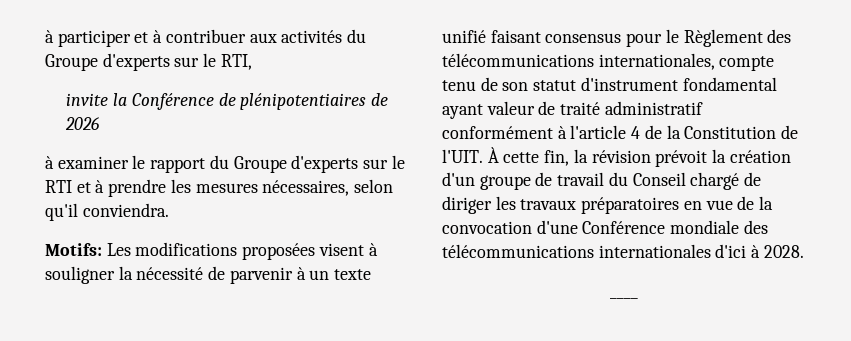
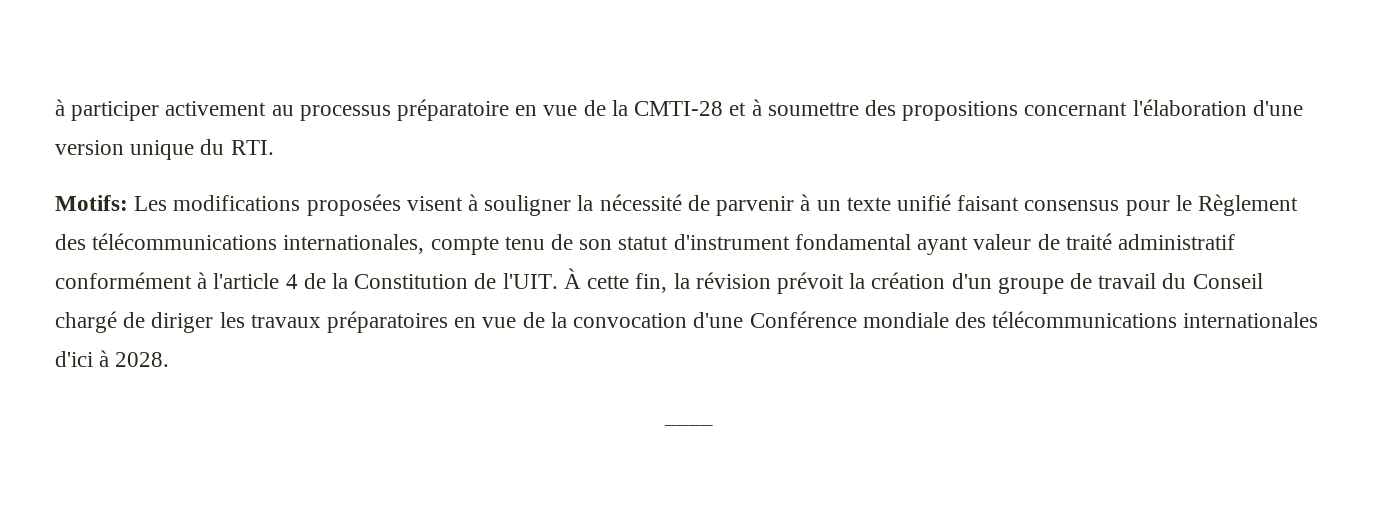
- à participer et à contribuer aux activités du Groupe d'experts sur le RTI,
- invite la Conférence de plénipotentiaires de 2026
- à examiner le rapport du Groupe d'experts sur le RTI et à prendre les mesures nécessaires, selon qu'il conviendra.
+ à participer activement au processus préparatoire en vue de la CMTI-28 et à soumettre des propositions concernant l'élaboration d'une version unique du RTI.

